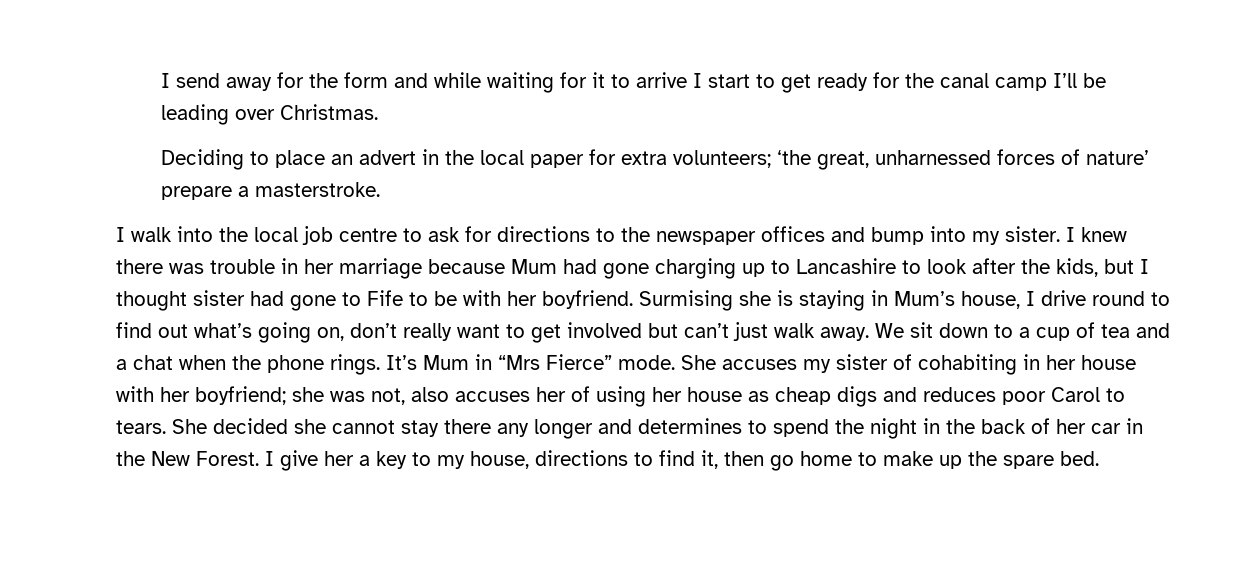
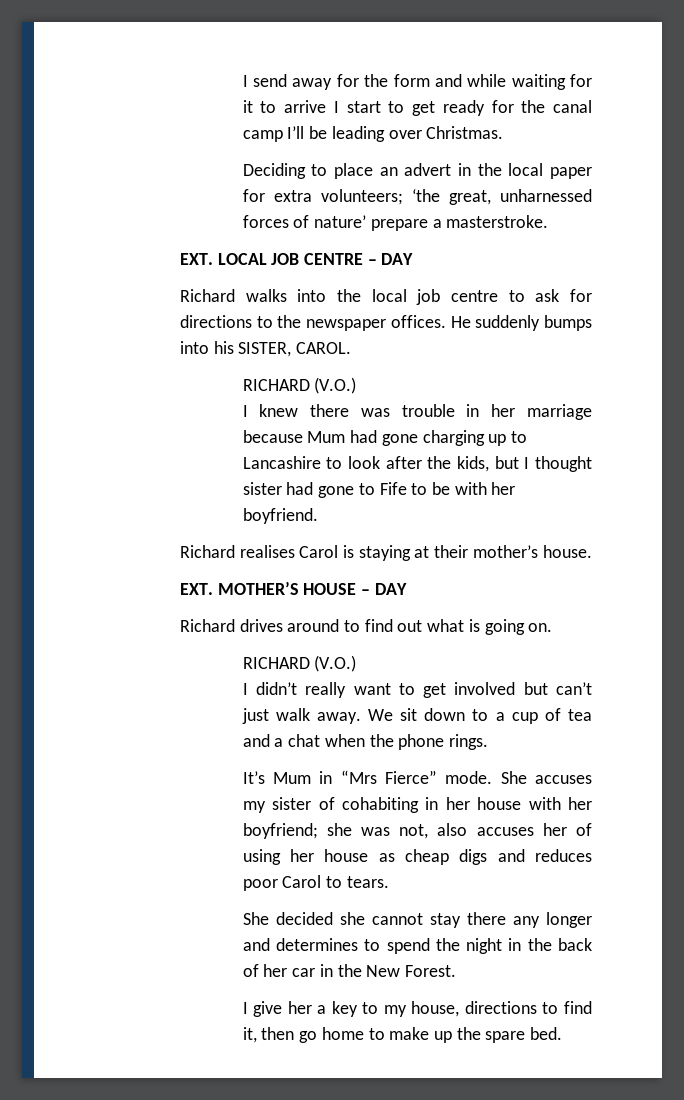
- I walk into the local job centre to ask for directions to the newspaper offices and bump into my sister. I knew there was trouble in her marriage because Mum had gone charging up to Lancashire to look after the kids, but I thought sister had gone to Fife to be with her boyfriend. Surmising she is staying in Mum’s house, I drive round to find out what’s going on, don’t really want to get involved but can’t just walk away.
+ EXT. LOCAL JOB CENTRE – DAY
+ Richard walks into the local job centre to ask for directions to the newspaper offices. He suddenly bumps into his SISTER, CAROL.
+ RICHARD (V.O.)
+ I knew there was trouble in her marriage because Mum had gone charging up to Lancashire to look after the kids, but I thought sister had gone to Fife to be with her boyfriend.
+ Richard realises Carol is staying at their mother’s house.
+ EXT. MOTHER’S HOUSE – DAY
+ Richard drives around to find out what is going on.
+ RICHARD (V.O.)
+ I didn’t really want to get involved but can’t just walk away.
- We sit down to a cup of tea and a chat when the phone rings. It’s Mum in “Mrs Fierce” mode.
+ We sit down to a cup of tea and a chat when the phone rings.
+ It’s Mum in “Mrs Fierce” mode.
- she was not, also accuses her of using her house as cheap digs and reduces poor Carol to tears. She decided she cannot stay there any longer and determines to spend the night in the back of her car in the New Forest. I give her a key to my house, directions to find it, then go home to make up the spare bed.
+ she was not, also accuses her of using her house as cheap digs and reduces poor Carol to tears.
+ She decided she cannot stay there any longer and determines to spend the night in the back of her car in the New Forest.
+ I give her a key to my house, directions to find it, then go home to make up the spare bed.

